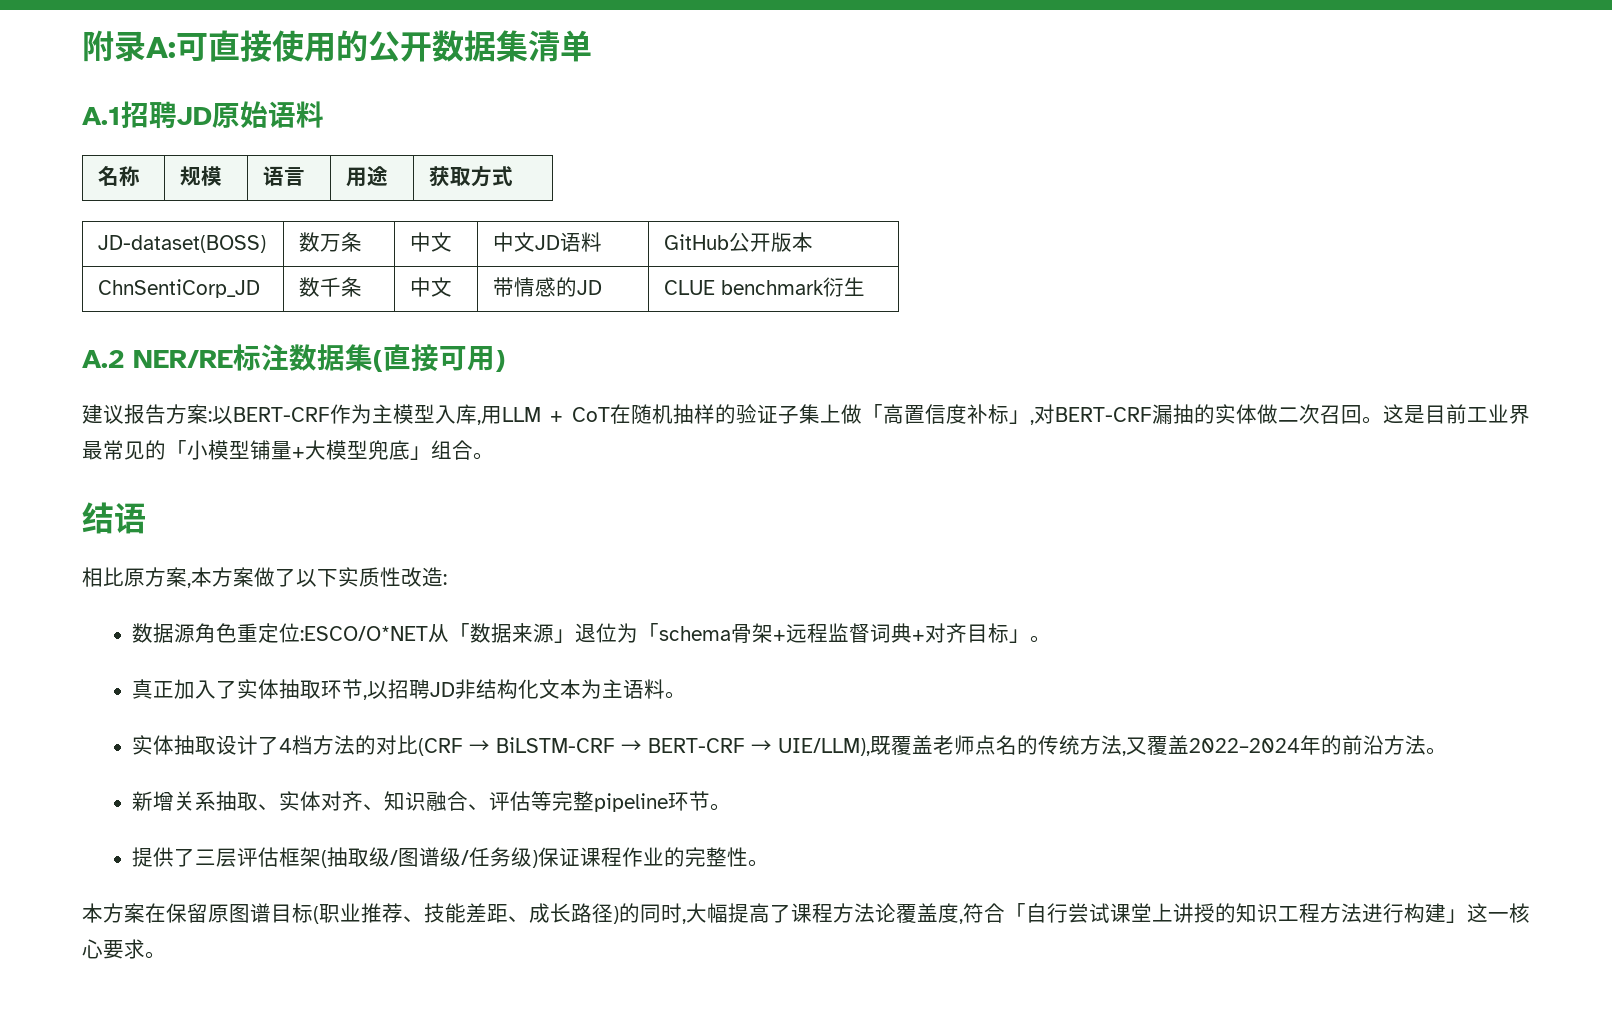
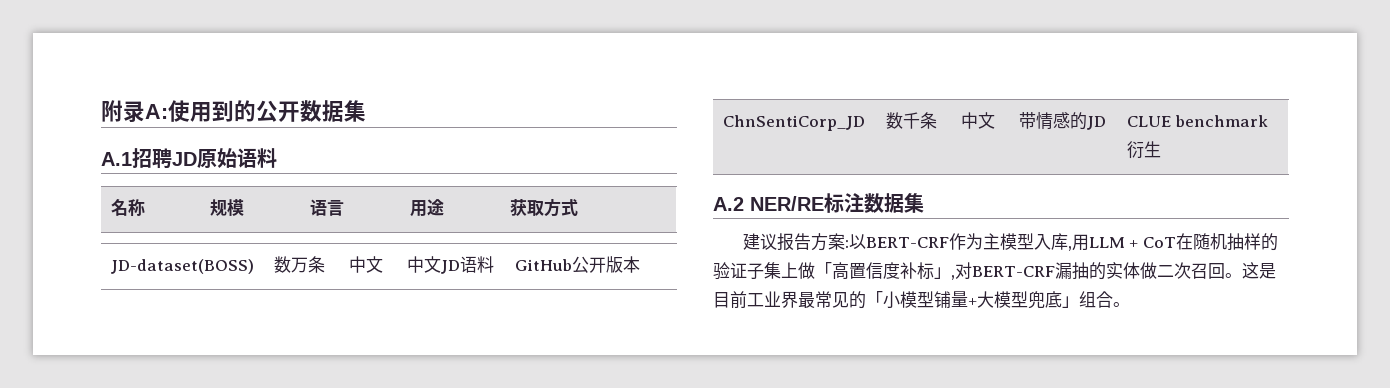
- 附录A:可直接使用的公开数据集清单
+ 附录A:使用到的公开数据集
- A.2 NER/RE标注数据集(直接可用)
+ A.2 NER/RE标注数据集
- 结语
- 相比原方案,本方案做了以下实质性改造:
- 数据源角色重定位:ESCO/O*NET从「数据来源」退位为「schema骨架+远程监督词典+对齐目标」。
- 真正加入了实体抽取环节,以招聘JD非结构化文本为主语料。
- 实体抽取设计了4档方法的对比(CRF → BiLSTM-CRF → BERT-CRF → UIE/LLM),既覆盖老师点名的传统方法,又覆盖2022–2024年的前沿方法。
- 新增关系抽取、实体对齐、知识融合、评估等完整pipeline环节。
- 提供了三层评估框架(抽取级/图谱级/任务级)保证课程作业的完整性。
- 本方案在保留原图谱目标(职业推荐、技能差距、成长路径)的同时,大幅提高了课程方法论覆盖度,符合「自行尝试课堂上讲授的知识工程方法进行构建」这一核心要求。

